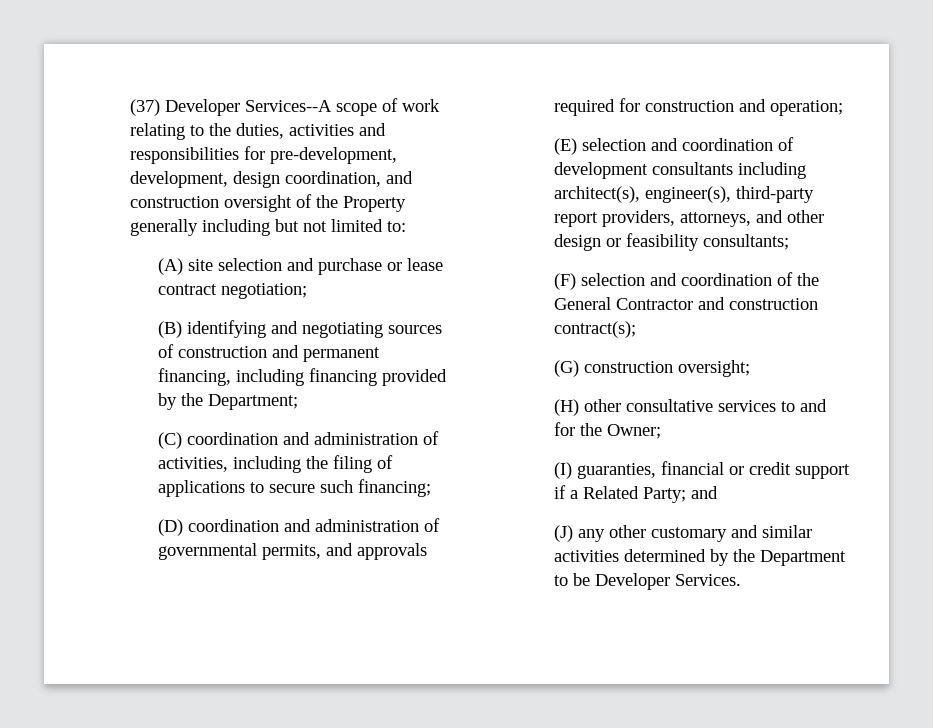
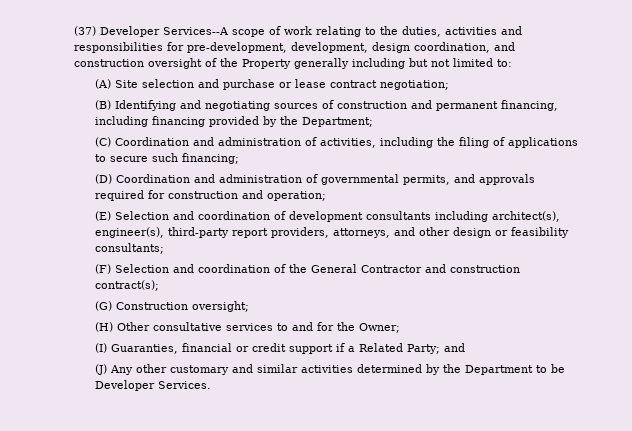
- (A) site selection and purchase or lease contract negotiation;
+ (A) Site selection and purchase or lease contract negotiation;
- (B) identifying and negotiating sources of construction and permanent financing, including financing provided by the Department;
+ (B) Identifying and negotiating sources of construction and permanent financing, including financing provided by the Department;
- (C) coordination and administration of activities, including the filing of applications to secure such financing;
+ (C) Coordination and administration of activities, including the filing of applications to secure such financing;
- (D) coordination and administration of governmental permits, and approvals required for construction and operation;
+ (D) Coordination and administration of governmental permits, and approvals required for construction and operation;
- (E) selection and coordination of development consultants including architect(s), engineer(s), third-party report providers, attorneys, and other design or feasibility consultants;
+ (E) Selection and coordination of development consultants including architect(s), engineer(s), third-party report providers, attorneys, and other design or feasibility consultants;
- (F) selection and coordination of the General Contractor and construction contract(s);
+ (F) Selection and coordination of the General Contractor and construction contract(s);
- (G) construction oversight;
+ (G) Construction oversight;
- (H) other consultative services to and for the Owner;
+ (H) Other consultative services to and for the Owner;
- (I) guaranties, financial or credit support if a Related Party; and
+ (I) Guaranties, financial or credit support if a Related Party; and
- (J) any other customary and similar activities determined by the Department to be Developer Services.
+ (J) Any other customary and similar activities determined by the Department to be Developer Services.

